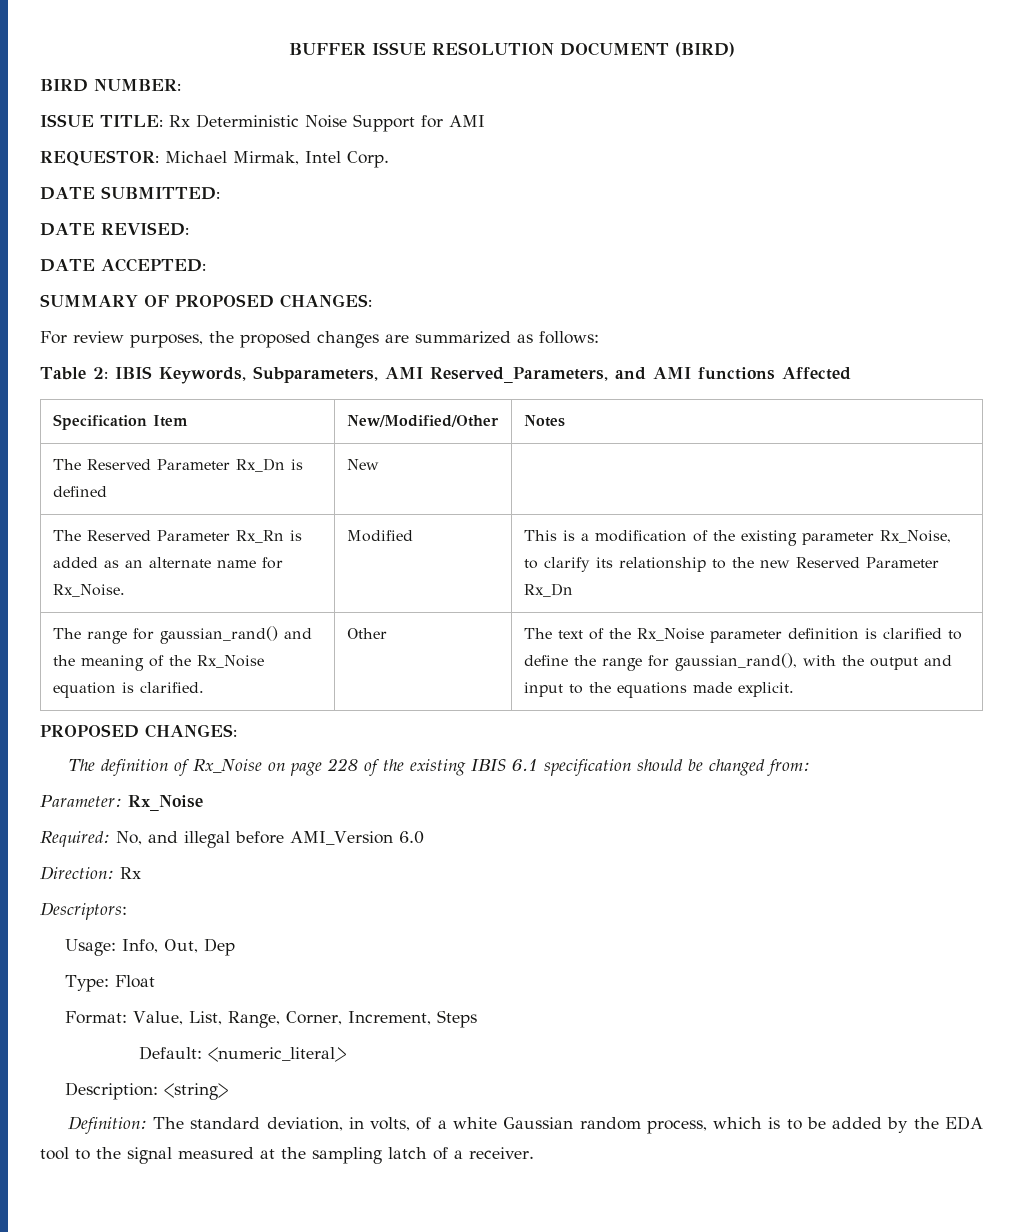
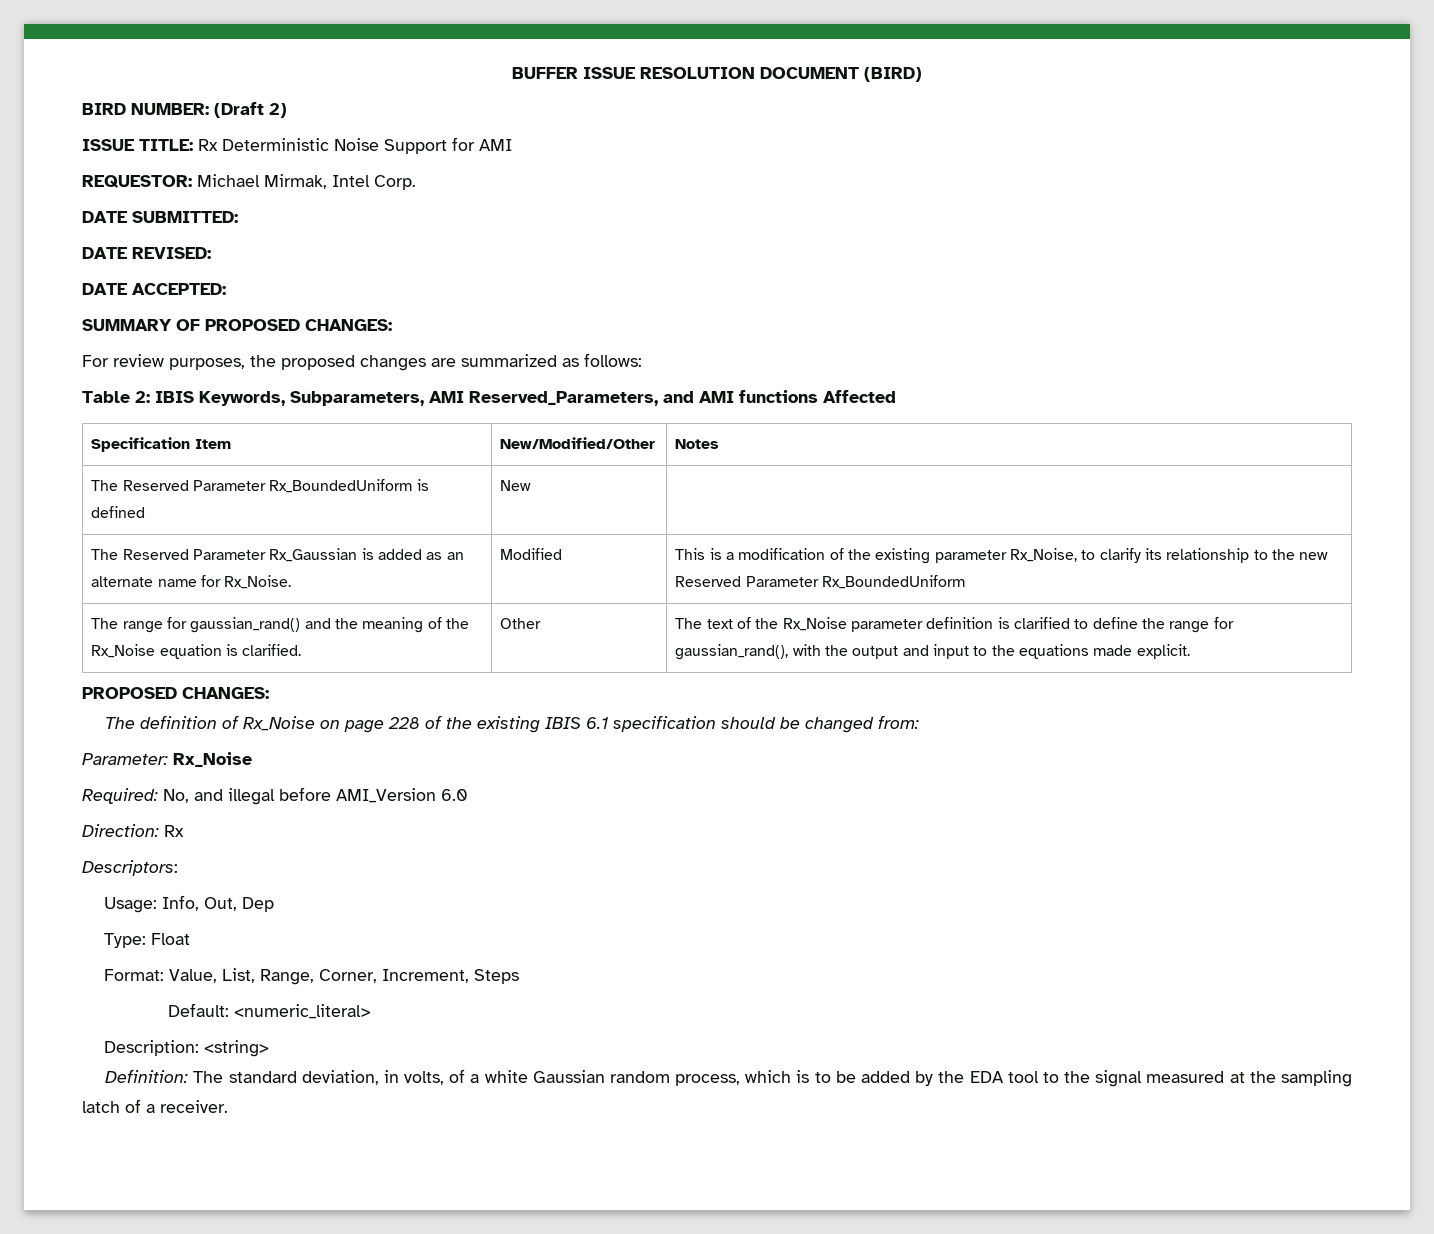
- BIRD NUMBER:
+ BIRD NUMBER: (Draft 2)
- The Reserved Parameter Rx_Dn is defined | New |
+ The Reserved Parameter Rx_BoundedUniform is defined | New |
- The Reserved Parameter Rx_Rn is added as an alternate name for Rx_Noise. | Modified | This is a modification of the existing parameter Rx_Noise, to clarify its relationship to the new Reserved Parameter Rx_Dn
+ The Reserved Parameter Rx_Gaussian is added as an alternate name for Rx_Noise. | Modified | This is a modification of the existing parameter Rx_Noise, to clarify its relationship to the new Reserved Parameter Rx_BoundedUniform

